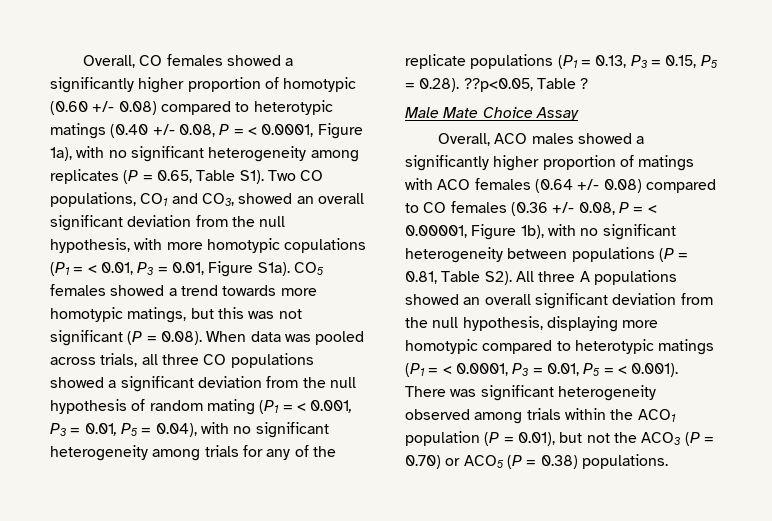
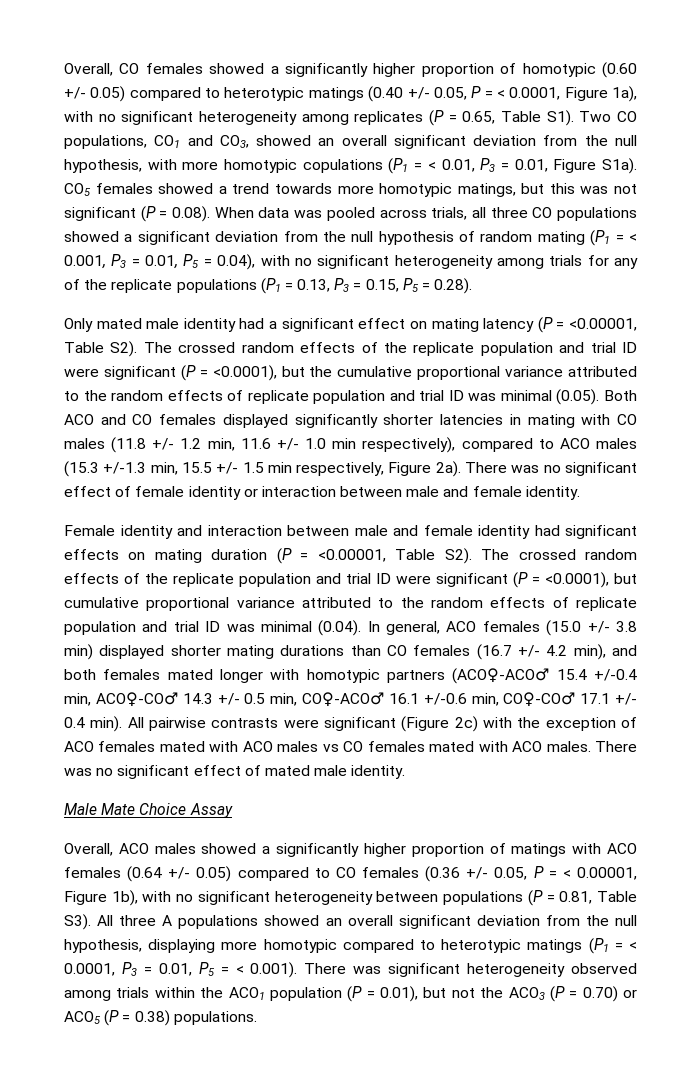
- Overall, CO females showed a significantly higher proportion of homotypic (0.60 +/- 0.08) compared to heterotypic matings (0.40 +/- 0.08, P = < 0.0001, Figure 1a), with no significant heterogeneity among replicates (P = 0.65, Table S1). Two CO populations, CO1 and CO3, showed an overall significant deviation from the null hypothesis, with more homotypic copulations (P1 = < 0.01, P3 = 0.01, Figure S1a).
+ Overall, CO females showed a significantly higher proportion of homotypic (0.60 +/- 0.05) compared to heterotypic matings (0.40 +/- 0.05, P = < 0.0001, Figure 1a), with no significant heterogeneity among replicates (P = 0.65, Table S1). Two CO populations, CO1 and CO3, showed an overall significant deviation from the null hypothesis, with more homotypic copulations (P1 = < 0.01, P3 = 0.01, Figure S1a).
- CO5 females showed a trend towards more homotypic matings, but this was not significant (P = 0.08). When data was pooled across trials, all three CO populations showed a significant deviation from the null hypothesis of random mating (P1 = < 0.001, P3 = 0.01, P5 = 0.04), with no significant heterogeneity among trials for any of the replicate populations (P1 = 0.13, P3 = 0.15, P5 = 0.28). ??p<0.05, Table ?
+ CO5 females showed a trend towards more homotypic matings, but this was not significant (P = 0.08). When data was pooled across trials, all three CO populations showed a significant deviation from the null hypothesis of random mating (P1 = < 0.001, P3 = 0.01, P5 = 0.04), with no significant heterogeneity among trials for any of the replicate populations (P1 = 0.13, P3 = 0.15, P5 = 0.28).
+ Only mated male identity had a significant effect on mating latency (P = <0.00001, Table S2). The crossed random effects of the replicate population and trial ID were significant (P = <0.0001), but the cumulative proportional variance attributed to the random effects of replicate population and trial ID was minimal (0.05). Both ACO and CO females displayed significantly shorter latencies in mating with CO males (11.8 +/- 1.2 min, 11.6 +/- 1.0 min respectively), compared to ACO males (15.3 +/-1.3 min, 15.5 +/- 1.5 min respectively, Figure 2a). There was no significant effect of female identity or interaction between male and female identity.
+ Female identity and interaction between male and female identity had significant effects on mating duration (P = <0.00001, Table S2). The crossed random effects of the replicate population and trial ID were significant (P = <0.0001), but cumulative proportional variance attributed to the random effects of replicate population and trial ID was minimal (0.04). In general, ACO females (15.0 +/- 3.8 min) displayed shorter mating durations than CO females (16.7 +/- 4.2 min), and both females mated longer with homotypic partners (ACO♀-ACO♂ 15.4 +/-0.4 min, ACO♀-CO♂ 14.3 +/- 0.5 min, CO♀-ACO♂ 16.1 +/-0.6 min, CO♀-CO♂ 17.1 +/- 0.4 min). All pairwise contrasts were significant (Figure 2c) with the exception of ACO females mated with ACO males vs CO females mated with ACO males. There was no significant effect of mated male identity.
- Overall, ACO males showed a significantly higher proportion of matings with ACO females (0.64 +/- 0.08) compared to CO females (0.36 +/- 0.08, P = < 0.00001, Figure 1b), with no significant heterogeneity between populations (P = 0.81, Table S2). All three A populations showed an overall significant deviation from the null hypothesis, displaying more homotypic compared to heterotypic matings (P1 = < 0.0001, P3 = 0.01, P5 = < 0.001). There was significant heterogeneity observed among trials within the ACO1 population (P = 0.01), but not the ACO3 (P = 0.70) or ACO5 (P = 0.38) populations.
+ Overall, ACO males showed a significantly higher proportion of matings with ACO females (0.64 +/- 0.05) compared to CO females (0.36 +/- 0.05, P = < 0.00001, Figure 1b), with no significant heterogeneity between populations (P = 0.81, Table S3). All three A populations showed an overall significant deviation from the null hypothesis, displaying more homotypic compared to heterotypic matings (P1 = < 0.0001, P3 = 0.01, P5 = < 0.001). There was significant heterogeneity observed among trials within the ACO1 population (P = 0.01), but not the ACO3 (P = 0.70) or ACO5 (P = 0.38) populations.

